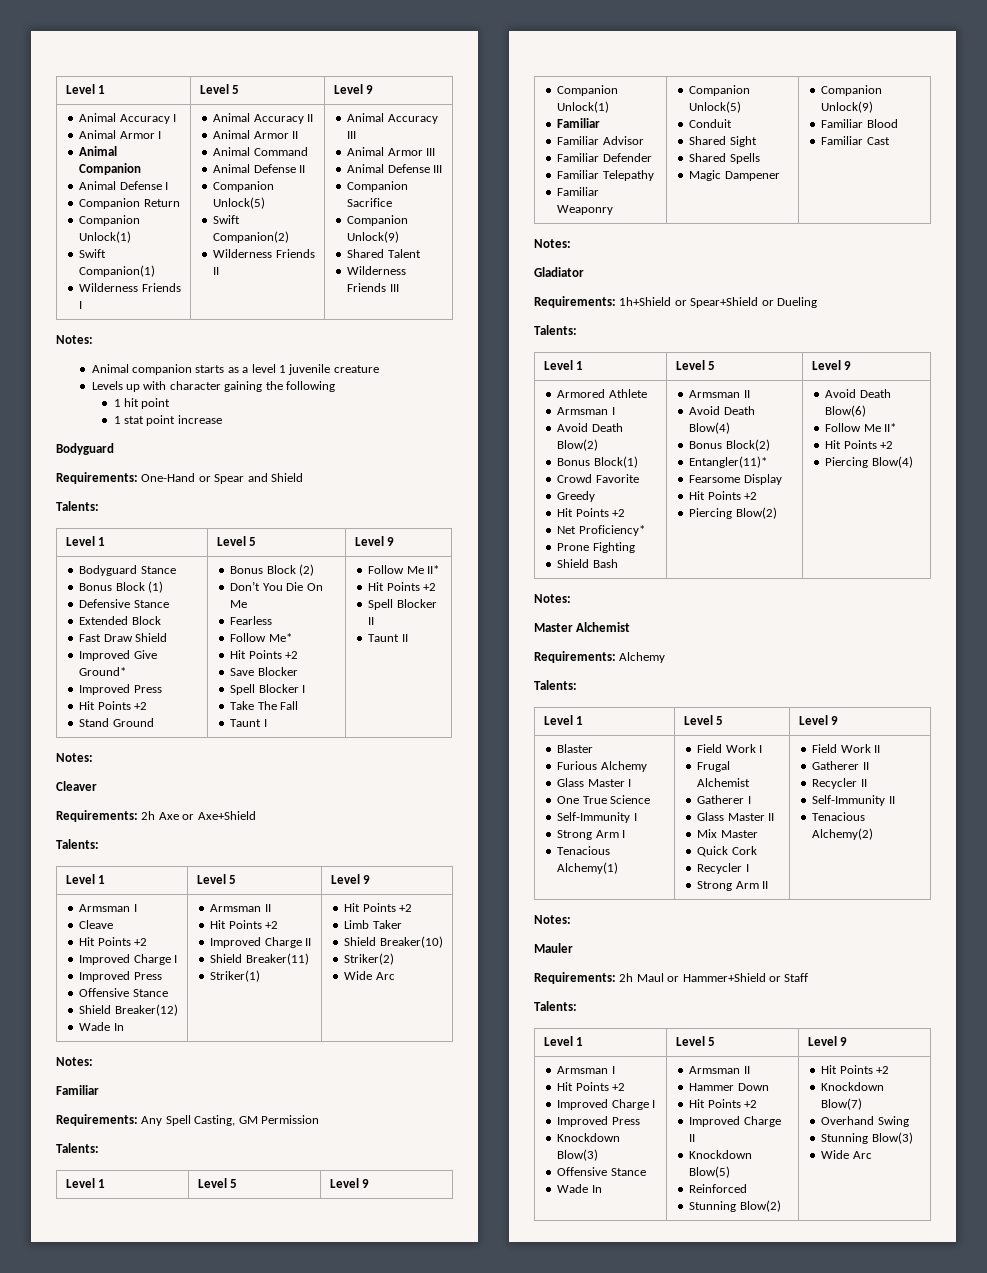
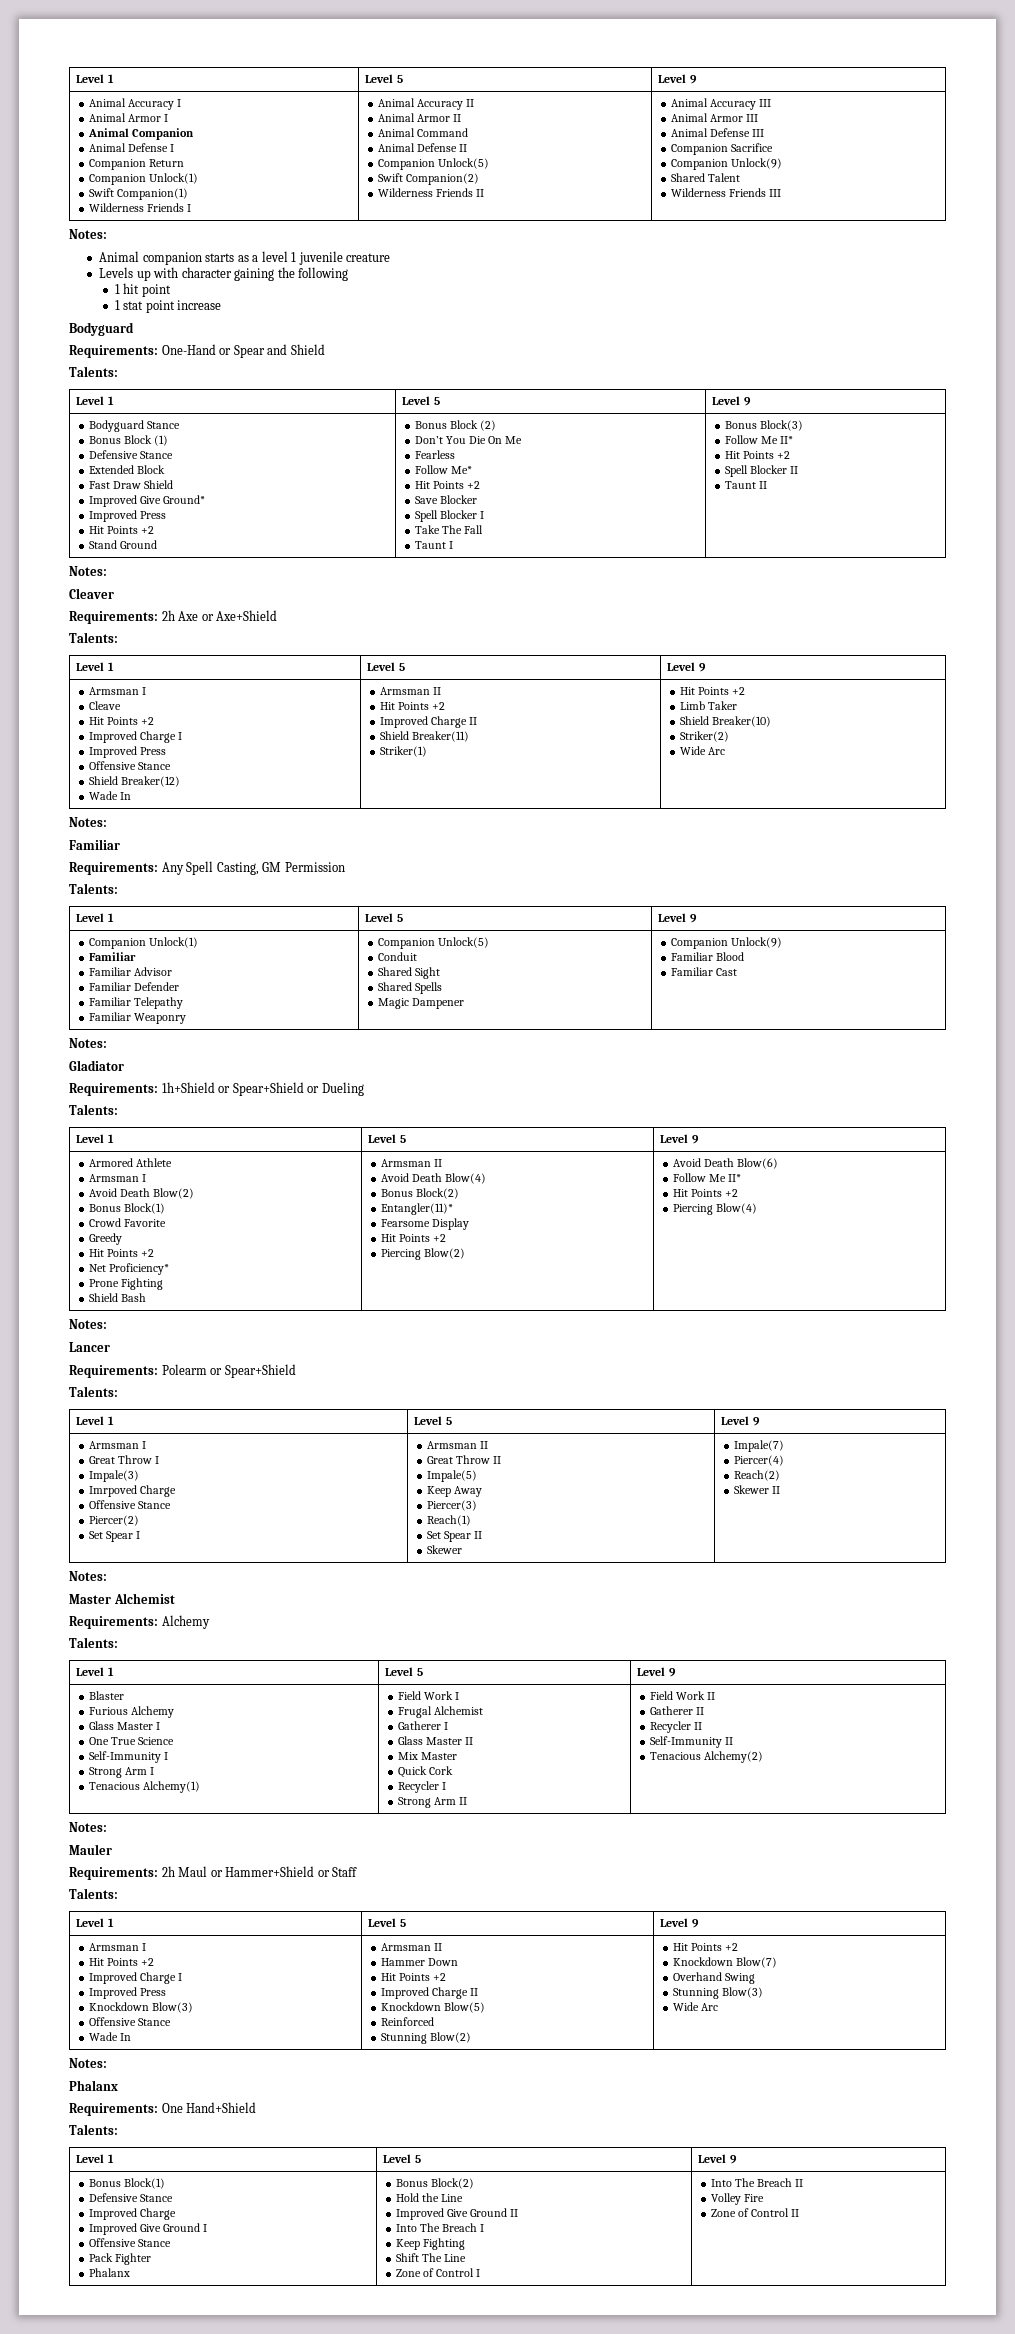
+ Bonus Block(3)
+ Lancer
+ Requirements: Polearm or Spear+Shield
+ Talents:
+ Level 1 | Level 5 | Level 9
+ Armsman I
+ Great Throw I
+ Impale(3)
+ Imrpoved Charge
+ Offensive Stance
+ Piercer(2)
+ Set Spear I | Armsman II
+ Great Throw II
+ Impale(5)
+ Keep Away
+ Piercer(3)
+ Reach(1)
+ Set Spear II
+ Skewer | Impale(7)
+ Piercer(4)
+ Reach(2)
+ Skewer II
+ Notes:
  Stunning Blow(3)
  Wide Arc
+ Notes:
+ Phalanx
+ Requirements: One Hand+Shield
+ Talents:
+ Level 1 | Level 5 | Level 9
+ Bonus Block(1)
+ Defensive Stance
+ Improved Charge
+ Improved Give Ground I
+ Offensive Stance
+ Pack Fighter
+ Phalanx | Bonus Block(2)
+ Hold the Line
+ Improved Give Ground II
+ Into The Breach I
+ Keep Fighting
+ Shift The Line
+ Zone of Control I | Into The Breach II
+ Volley Fire
+ Zone of Control II

